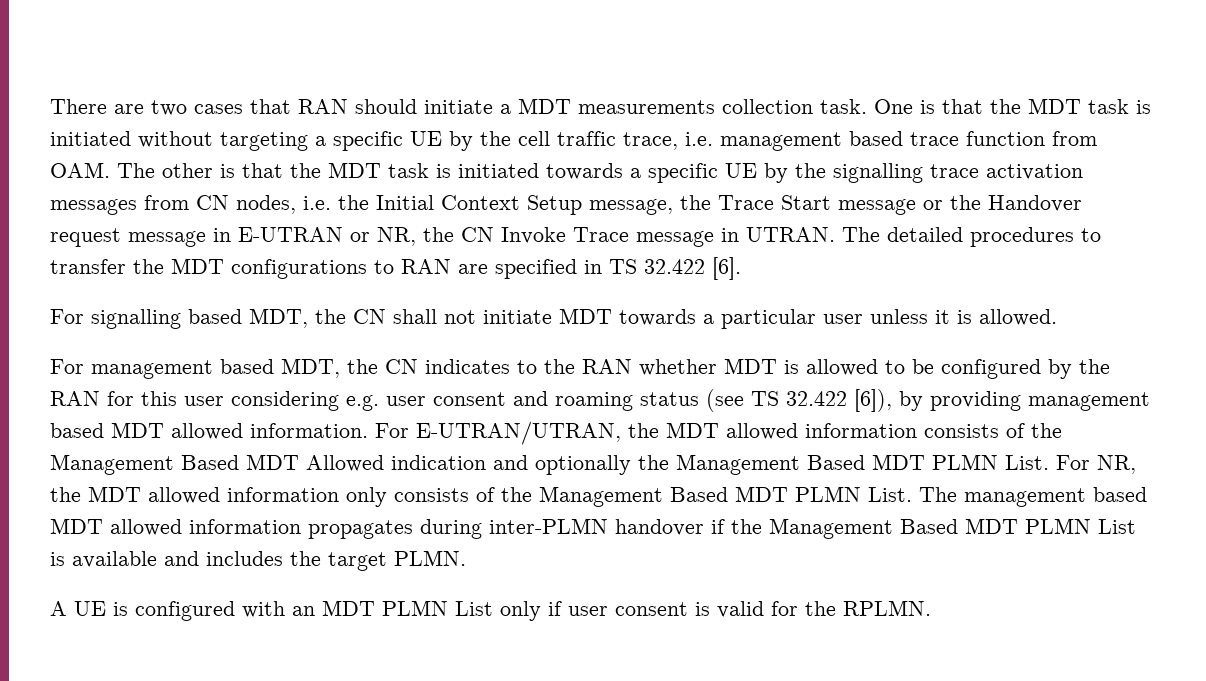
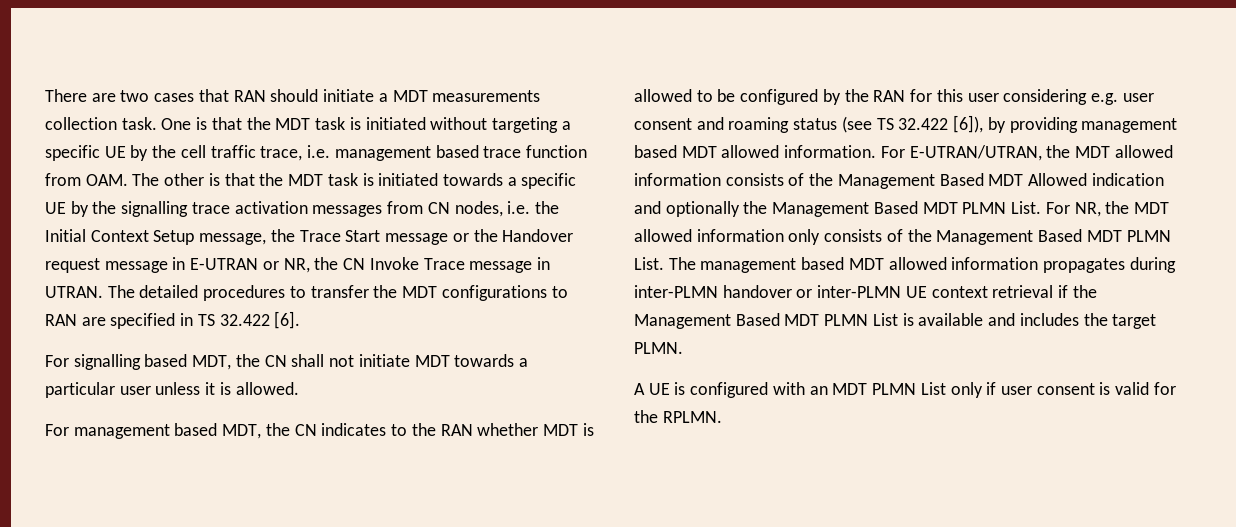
- The management based MDT allowed information propagates during inter-PLMN handover if the Management Based MDT PLMN List is available and includes the target PLMN.
+ The management based MDT allowed information propagates during inter-PLMN handover or inter-PLMN UE context retrieval if the Management Based MDT PLMN List is available and includes the target PLMN.

